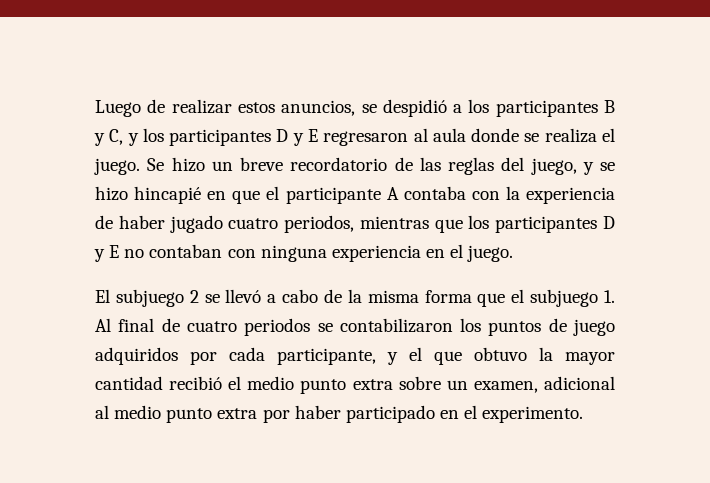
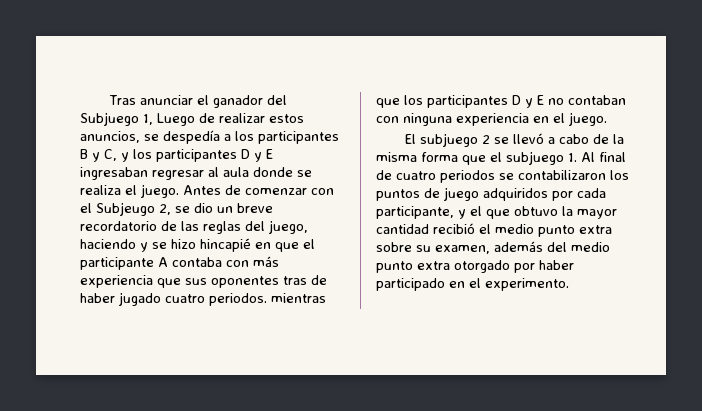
- Luego de realizar estos anuncios, se despidió a los participantes B y C, y los participantes D y E regresaron al aula donde se realiza el juego.
+ Tras anunciar el ganador del Subjuego 1, Luego de realizar estos anuncios, se despedía a los participantes B y C, y los participantes D y E ingresaban regresar al aula donde se realiza el juego.
- Se hizo un breve recordatorio de las reglas del juego, y se hizo hincapié en que el participante A contaba con la experiencia de haber jugado cuatro periodos, mientras que los participantes D y E no contaban con ninguna experiencia en el juego.
+ Antes de comenzar con el Subjeugo 2, se dio un breve recordatorio de las reglas del juego, haciendo y se hizo hincapié en que el participante A contaba con más experiencia que sus oponentes tras de haber jugado cuatro periodos. mientras que los participantes D y E no contaban con ninguna experiencia en el juego.
- El subjuego 2 se llevó a cabo de la misma forma que el subjuego 1. Al final de cuatro periodos se contabilizaron los puntos de juego adquiridos por cada participante, y el que obtuvo la mayor cantidad recibió el medio punto extra sobre un examen, adicional al medio punto extra por haber participado en el experimento.
+ El subjuego 2 se llevó a cabo de la misma forma que el subjuego 1. Al final de cuatro periodos se contabilizaron los puntos de juego adquiridos por cada participante, y el que obtuvo la mayor cantidad recibió el medio punto extra sobre su examen, además del medio punto extra otorgado por haber participado en el experimento.

